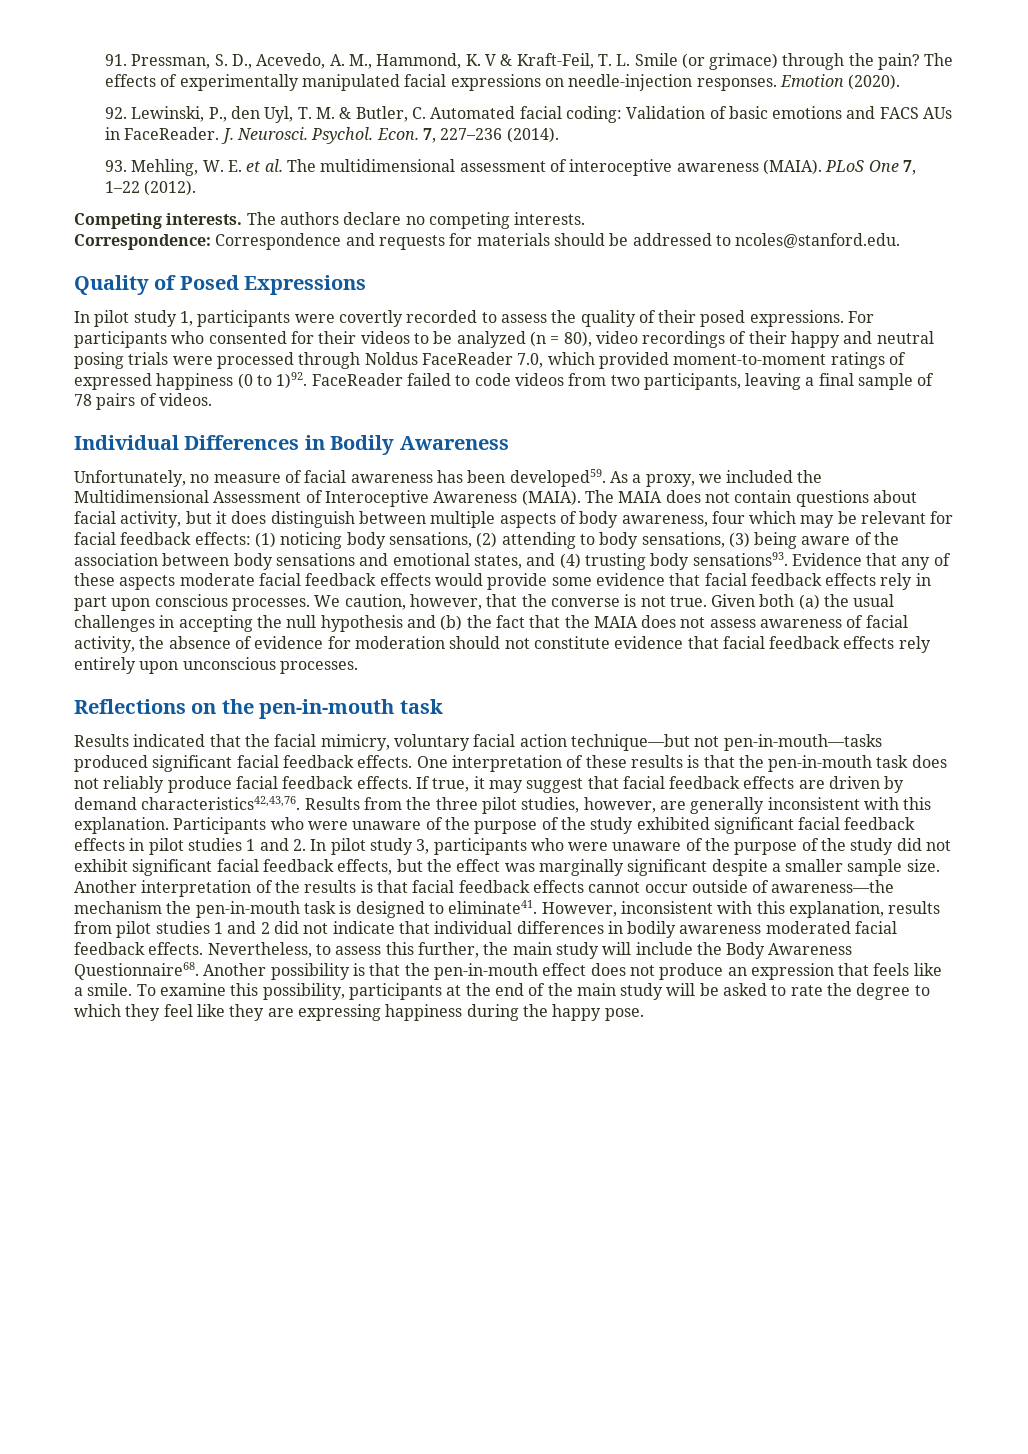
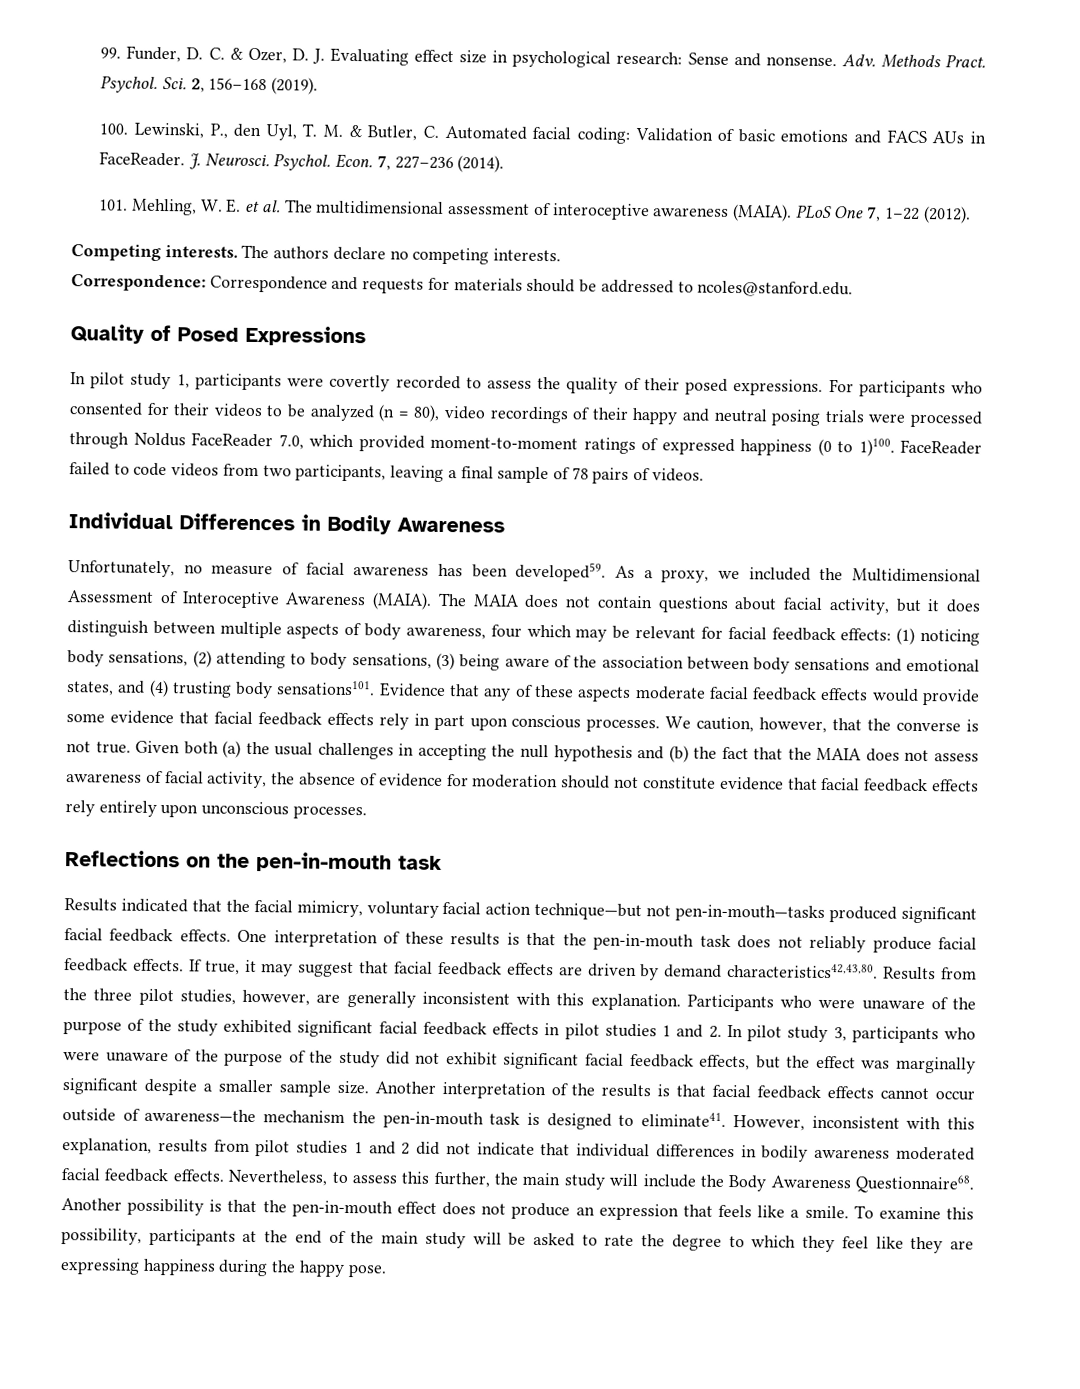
- 91. Pressman, S. D., Acevedo, A. M., Hammond, K. V & Kraft-Feil, T. L. Smile (or grimace) through the pain? The effects of experimentally manipulated facial expressions on needle-injection responses. Emotion (2020).
- 92. Lewinski, P., den Uyl, T. M. & Butler, C. Automated facial coding: Validation of basic emotions and FACS AUs in FaceReader.
+ 99. Funder, D. C. & Ozer, D. J. Evaluating effect size in psychological research: Sense and nonsense. Adv. Methods Pract. Psychol. Sci. 2, 156–168 (2019).
+ 100. Lewinski, P., den Uyl, T. M. & Butler, C. Automated facial coding: Validation of basic emotions and FACS AUs in FaceReader.
- 93. Mehling, W. E. et al. The multidimensional assessment of interoceptive awareness (MAIA).
+ 101. Mehling, W. E. et al. The multidimensional assessment of interoceptive awareness (MAIA).
- For participants who consented for their videos to be analyzed (n = 80), video recordings of their happy and neutral posing trials were processed through Noldus FaceReader 7.0, which provided moment-to-moment ratings of expressed happiness (0 to 1)92.
+ For participants who consented for their videos to be analyzed (n = 80), video recordings of their happy and neutral posing trials were processed through Noldus FaceReader 7.0, which provided moment-to-moment ratings of expressed happiness (0 to 1)100.
- The MAIA does not contain questions about facial activity, but it does distinguish between multiple aspects of body awareness, four which may be relevant for facial feedback effects: (1) noticing body sensations, (2) attending to body sensations, (3) being aware of the association between body sensations and emotional states, and (4) trusting body sensations93.
+ The MAIA does not contain questions about facial activity, but it does distinguish between multiple aspects of body awareness, four which may be relevant for facial feedback effects: (1) noticing body sensations, (2) attending to body sensations, (3) being aware of the association between body sensations and emotional states, and (4) trusting body sensations101.
- If true, it may suggest that facial feedback effects are driven by demand characteristics42,43,76.
+ If true, it may suggest that facial feedback effects are driven by demand characteristics42,43,80.

